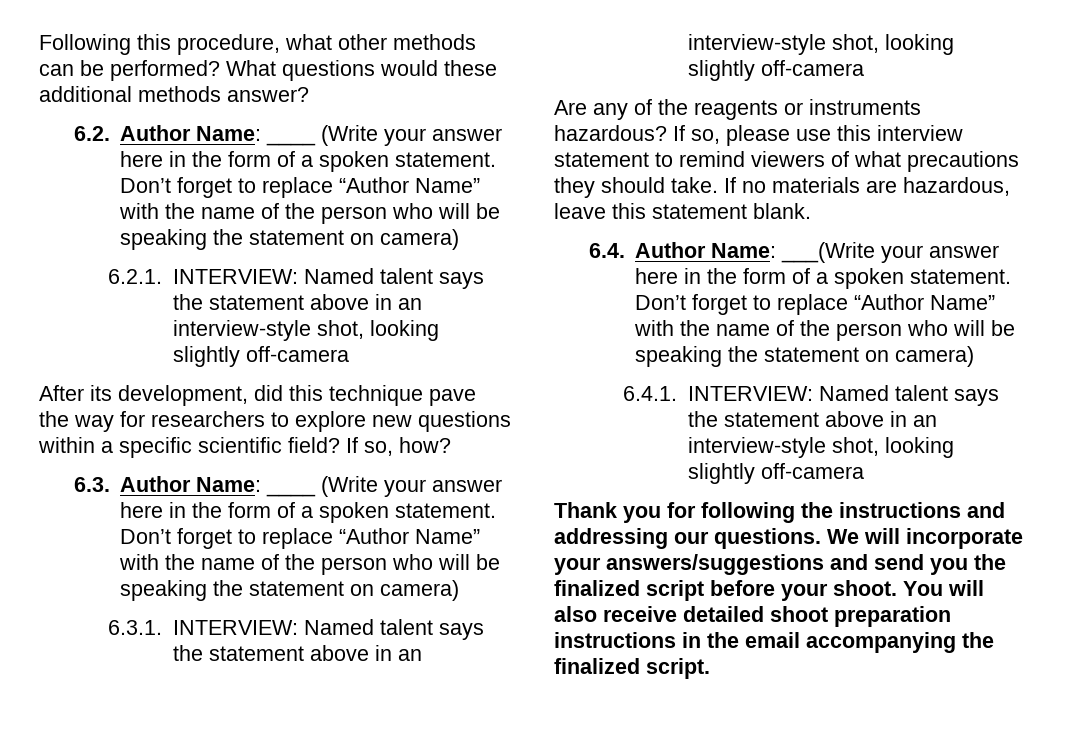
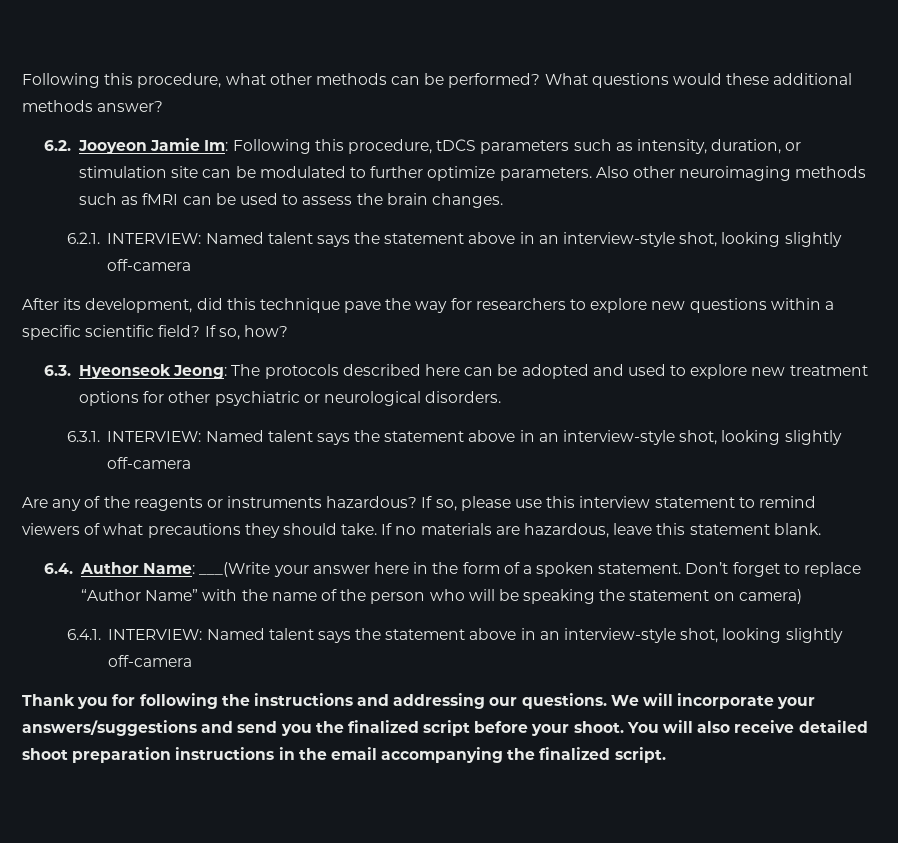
- 6.2. Author Name: ____ (Write your answer here in the form of a spoken statement. Don’t forget to replace “Author Name” with the name of the person who will be speaking the statement on camera)
+ 6.2. Jooyeon Jamie Im: Following this procedure, tDCS parameters such as intensity, duration, or stimulation site can be modulated to further optimize parameters. Also other neuroimaging methods such as fMRI can be used to assess the brain changes.
- 6.3. Author Name: ____ (Write your answer here in the form of a spoken statement. Don’t forget to replace “Author Name” with the name of the person who will be speaking the statement on camera)
+ 6.3. Hyeonseok Jeong: The protocols described here can be adopted and used to explore new treatment options for other psychiatric or neurological disorders.

